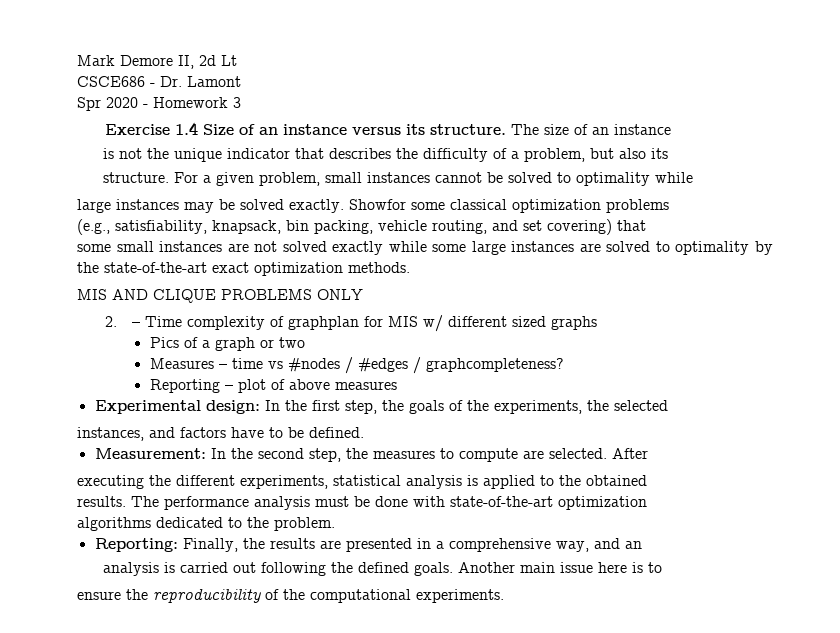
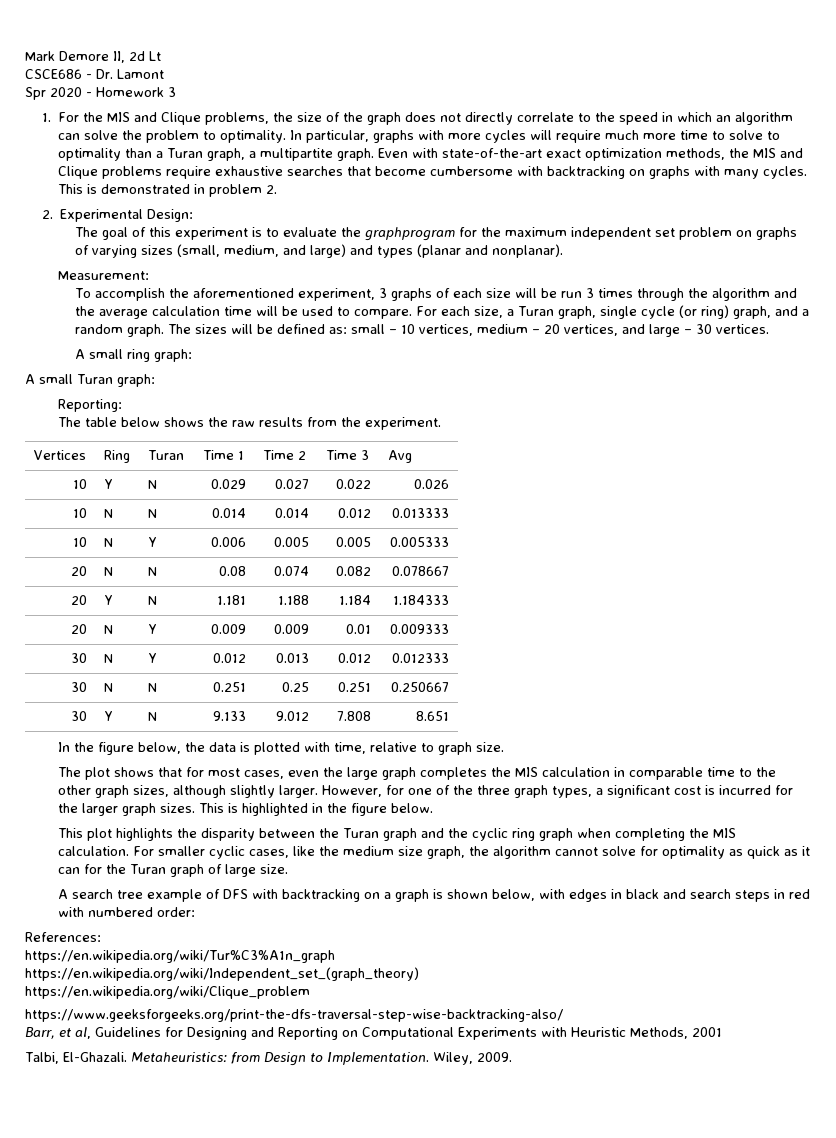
- Exercise 1.4 Size of an instance versus its structure. The size of an instance
- is not the unique indicator that describes the difficulty of a problem, but also its
- structure. For a given problem, small instances cannot be solved to optimality while
- large instances may be solved exactly. Showfor some classical optimization problems
- (e.g., satisfiability, knapsack, bin packing, vehicle routing, and set covering) that
- some small instances are not solved exactly while some large instances are solved to optimality by the state-of-the-art exact optimization methods.
- MIS AND CLIQUE PROBLEMS ONLY
- 2. – Time complexity of graphplan for MIS w/ different sized graphs
- Pics of a graph or two
- Measures – time vs #nodes / #edges / graphcompleteness?
- Reporting – plot of above measures
- Experimental design: In the first step, the goals of the experiments, the selected
- instances, and factors have to be defined.
- Measurement: In the second step, the measures to compute are selected. After
- executing the different experiments, statistical analysis is applied to the obtained
- results. The performance analysis must be done with state-of-the-art optimization
- algorithms dedicated to the problem.
- Reporting: Finally, the results are presented in a comprehensive way, and an
- analysis is carried out following the defined goals. Another main issue here is to
- ensure the reproducibility of the computational experiments.
+ 1. For the MIS and Clique problems, the size of the graph does not directly correlate to the speed in which an algorithm can solve the problem to optimality. In particular, graphs with more cycles will require much more time to solve to optimality than a Turan graph, a multipartite graph. Even with state-of-the-art exact optimization methods, the MIS and Clique problems require exhaustive searches that become cumbersome with backtracking on graphs with many cycles. This is demonstrated in problem 2.
+ 2. Experimental Design:
+ The goal of this experiment is to evaluate the graphprogram for the maximum independent set problem on graphs of varying sizes (small, medium, and large) and types (planar and nonplanar).
+ Measurement:
+ To accomplish the aforementioned experiment, 3 graphs of each size will be run 3 times through the algorithm and the average calculation time will be used to compare. For each size, a Turan graph, single cycle (or ring) graph, and a random graph. The sizes will be defined as: small – 10 vertices, medium – 20 vertices, and large – 30 vertices.
+ A small ring graph:
+ A small Turan graph:
+ Reporting:
+ The table below shows the raw results from the experiment.
+ Vertices | Ring | Turan | Time 1 | Time 2 | Time 3 | Avg
+ 10 | Y | N | 0.029 | 0.027 | 0.022 | 0.026
+ 10 | N | N | 0.014 | 0.014 | 0.012 | 0.013333
+ 10 | N | Y | 0.006 | 0.005 | 0.005 | 0.005333
+ 20 | N | N | 0.08 | 0.074 | 0.082 | 0.078667
+ 20 | Y | N | 1.181 | 1.188 | 1.184 | 1.184333
+ 20 | N | Y | 0.009 | 0.009 | 0.01 | 0.009333
+ 30 | N | Y | 0.012 | 0.013 | 0.012 | 0.012333
+ 30 | N | N | 0.251 | 0.25 | 0.251 | 0.250667
+ 30 | Y | N | 9.133 | 9.012 | 7.808 | 8.651
+ In the figure below, the data is plotted with time, relative to graph size.
+ The plot shows that for most cases, even the large graph completes the MIS calculation in comparable time to the other graph sizes, although slightly larger. However, for one of the three graph types, a significant cost is incurred for the larger graph sizes. This is highlighted in the figure below.
+ This plot highlights the disparity between the Turan graph and the cyclic ring graph when completing the MIS calculation. For smaller cyclic cases, like the medium size graph, the algorithm cannot solve for optimality as quick as it can for the Turan graph of large size.
+ A search tree example of DFS with backtracking on a graph is shown below, with edges in black and search steps in red with numbered order:
+ References:
+ https://en.wikipedia.org/wiki/Tur%C3%A1n_graph
+ https://en.wikipedia.org/wiki/Independent_set_(graph_theory)
+ https://en.wikipedia.org/wiki/Clique_problem
+ https://www.geeksforgeeks.org/print-the-dfs-traversal-step-wise-backtracking-also/
+ Barr, et al, Guidelines for Designing and Reporting on Computational Experiments with Heuristic Methods, 2001
+ Talbi, El-Ghazali. Metaheuristics: from Design to Implementation. Wiley, 2009.

